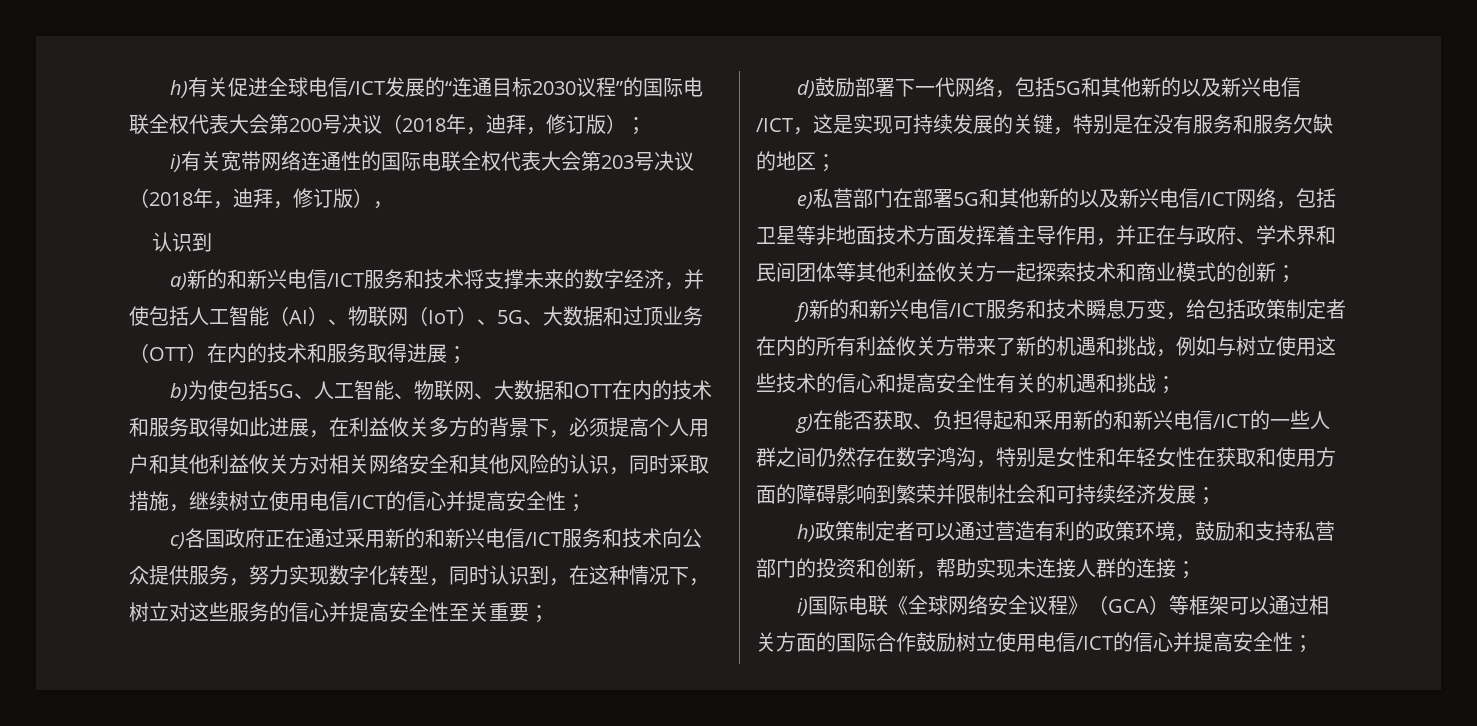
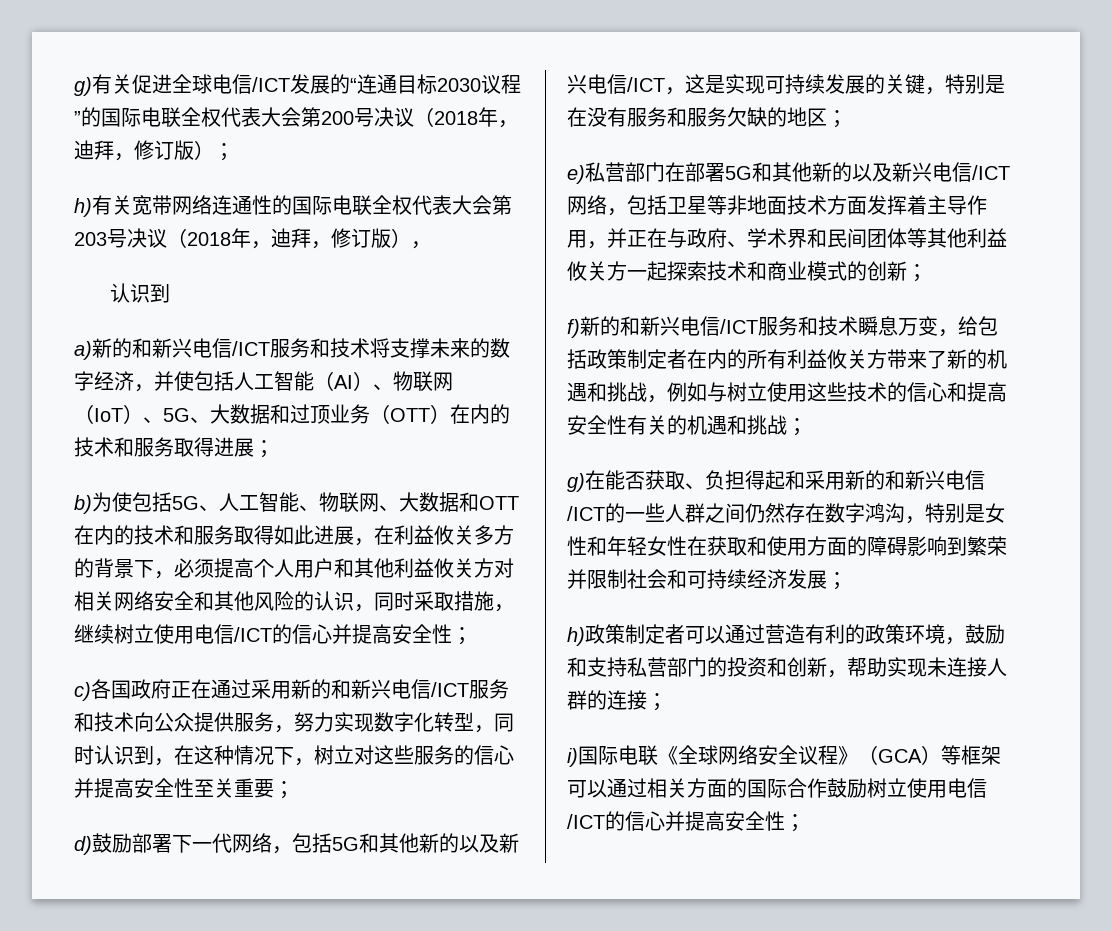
- h)有关促进全球电信/ICT发展的“连通目标2030议程”的国际电联全权代表大会第200号决议（2018年，迪拜，修订版）；
+ g)有关促进全球电信/ICT发展的“连通目标2030议程”的国际电联全权代表大会第200号决议（2018年，迪拜，修订版）；
- i)有关宽带网络连通性的国际电联全权代表大会第203号决议（2018年，迪拜，修订版），
+ h)有关宽带网络连通性的国际电联全权代表大会第203号决议（2018年，迪拜，修订版），

